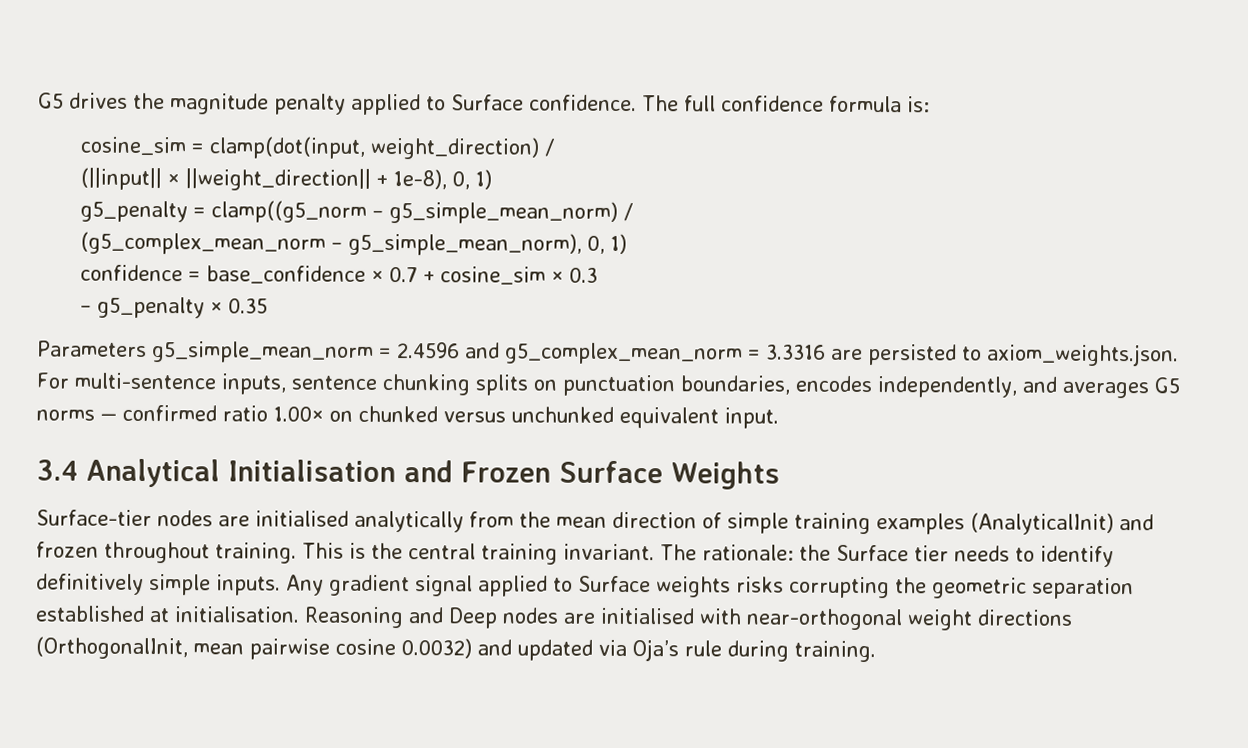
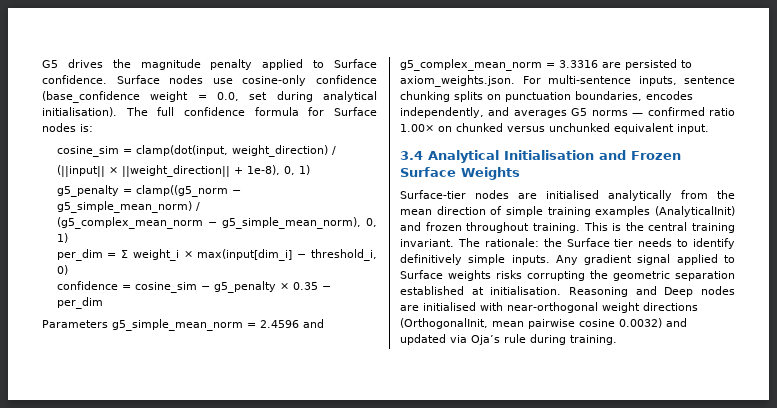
+ Surface nodes use cosine-only confidence (base_confidence weight = 0.0, set during analytical initialisation).
- The full confidence formula is:
+ The full confidence formula for Surface nodes is:
- confidence = base_confidence × 0.7 + cosine_sim × 0.3
- − g5_penalty × 0.35
+ per_dim = Σ weight_i × max(input[dim_i] − threshold_i, 0)
+ confidence = cosine_sim − g5_penalty × 0.35 − per_dim

